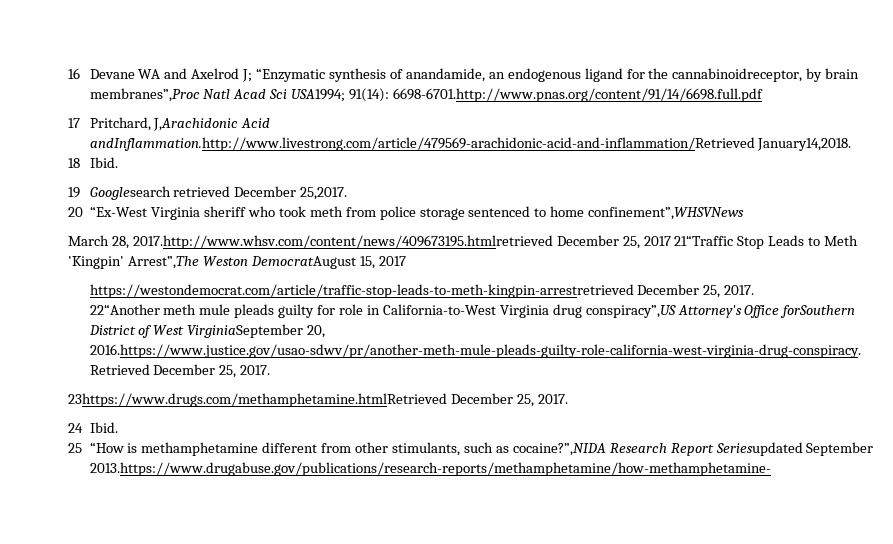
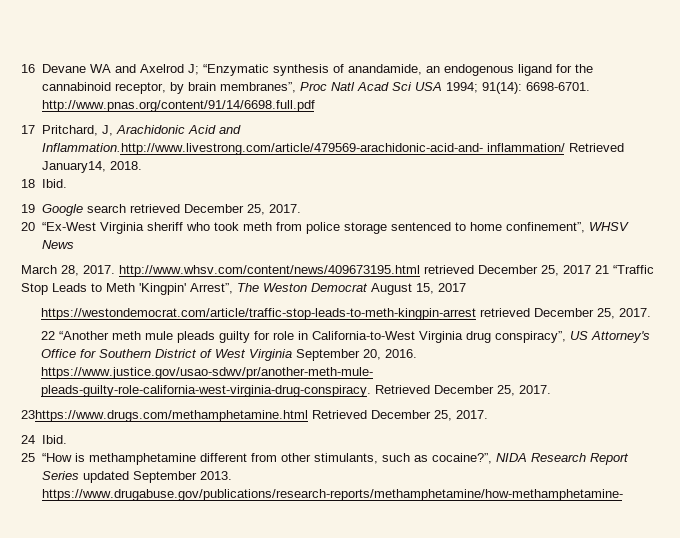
- 16 Devane WA and Axelrod J; “Enzymatic synthesis of anandamide, an endogenous ligand for the cannabinoidreceptor, by brain membranes”,Proc Natl Acad Sci USA1994; 91(14): 6698-6701.http://www.pnas.org/content/91/14/6698.full.pdf
- 17 Pritchard, J,Arachidonic Acid andInflammation.http://www.livestrong.com/article/479569-arachidonic-acid-and-inflammation/Retrieved January14,2018.
+ 16 Devane WA and Axelrod J; “Enzymatic synthesis of anandamide, an endogenous ligand for the cannabinoid receptor, by brain membranes”, Proc Natl Acad Sci USA 1994; 91(14): 6698-6701. http://www.pnas.org/content/91/14/6698.full.pdf
+ 17 Pritchard, J, Arachidonic Acid and Inflammation.http://www.livestrong.com/article/479569-arachidonic-acid-and- inflammation/ Retrieved January14, 2018.
  18 Ibid.
- 19 Googlesearch retrieved December 25,2017.
+ 19 Google search retrieved December 25, 2017.
- 20 “Ex-West Virginia sheriff who took meth from police storage sentenced to home confinement”,WHSVNews
+ 20 “Ex-West Virginia sheriff who took meth from police storage sentenced to home confinement”, WHSV News
- March 28, 2017.http://www.whsv.com/content/news/409673195.htmlretrieved December 25, 2017 21“Traffic Stop Leads to Meth 'Kingpin' Arrest”,The Weston DemocratAugust 15, 2017
+ March 28, 2017. http://www.whsv.com/content/news/409673195.html retrieved December 25, 2017 21 “Traffic Stop Leads to Meth 'Kingpin' Arrest”, The Weston Democrat August 15, 2017
- https://westondemocrat.com/article/traffic-stop-leads-to-meth-kingpin-arrestretrieved December 25, 2017.
- 22“Another meth mule pleads guilty for role in California-to-West Virginia drug conspiracy”,US Attorney's Office forSouthern District of West VirginiaSeptember 20, 2016.https://www.justice.gov/usao-sdwv/pr/another-meth-mule-pleads-guilty-role-california-west-virginia-drug-conspiracy. Retrieved December 25, 2017.
- 23https://www.drugs.com/methamphetamine.htmlRetrieved December 25, 2017.
+ https://westondemocrat.com/article/traffic-stop-leads-to-meth-kingpin-arrest retrieved December 25, 2017.
+ 22 “Another meth mule pleads guilty for role in California-to-West Virginia drug conspiracy”, US Attorney's Office for Southern District of West Virginia September 20, 2016. https://www.justice.gov/usao-sdwv/pr/another-meth-mule- pleads-guilty-role-california-west-virginia-drug-conspiracy. Retrieved December 25, 2017.
+ 23https://www.drugs.com/methamphetamine.html Retrieved December 25, 2017.
- 25 “How is methamphetamine different from other stimulants, such as cocaine?”,NIDA Research Report Seriesupdated September 2013.https://www.drugabuse.gov/publications/research-reports/methamphetamine/how-methamphetamine-
+ 25 “How is methamphetamine different from other stimulants, such as cocaine?”, NIDA Research Report Series updated September 2013. https://www.drugabuse.gov/publications/research-reports/methamphetamine/how-methamphetamine-

